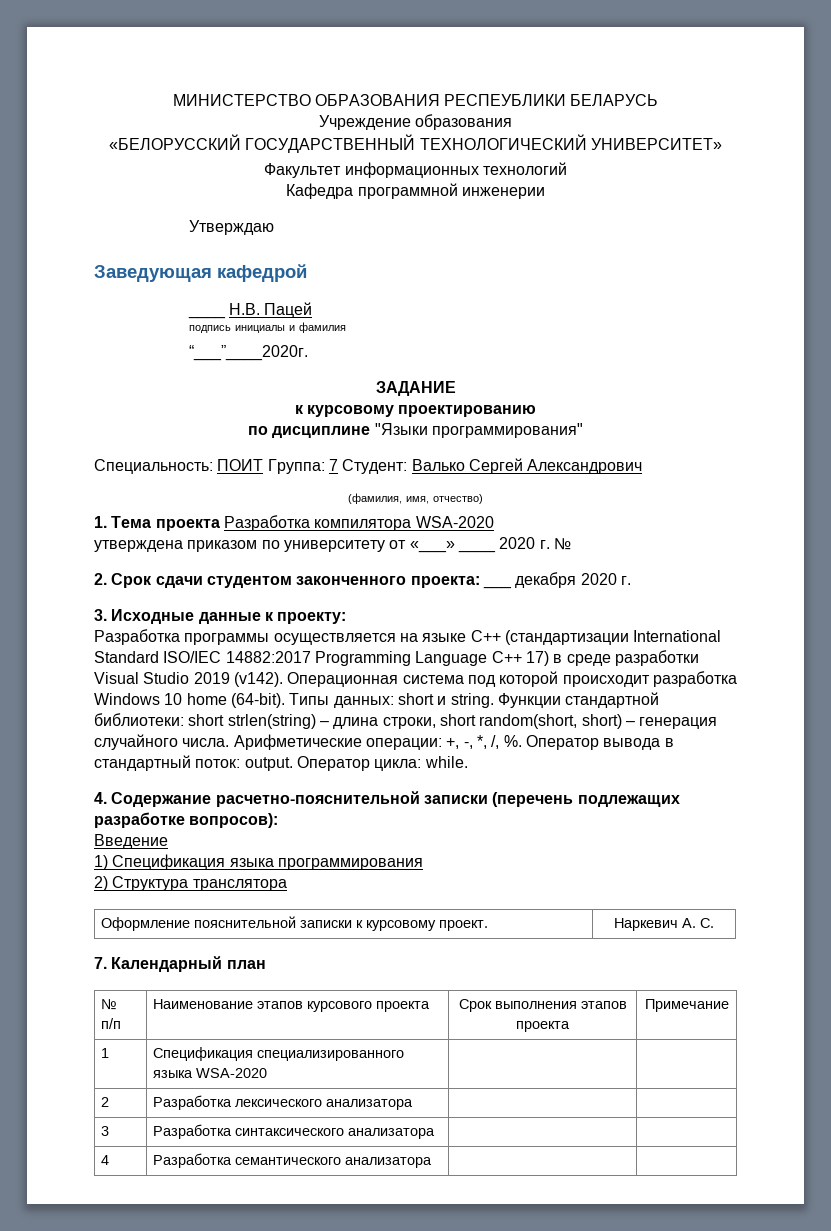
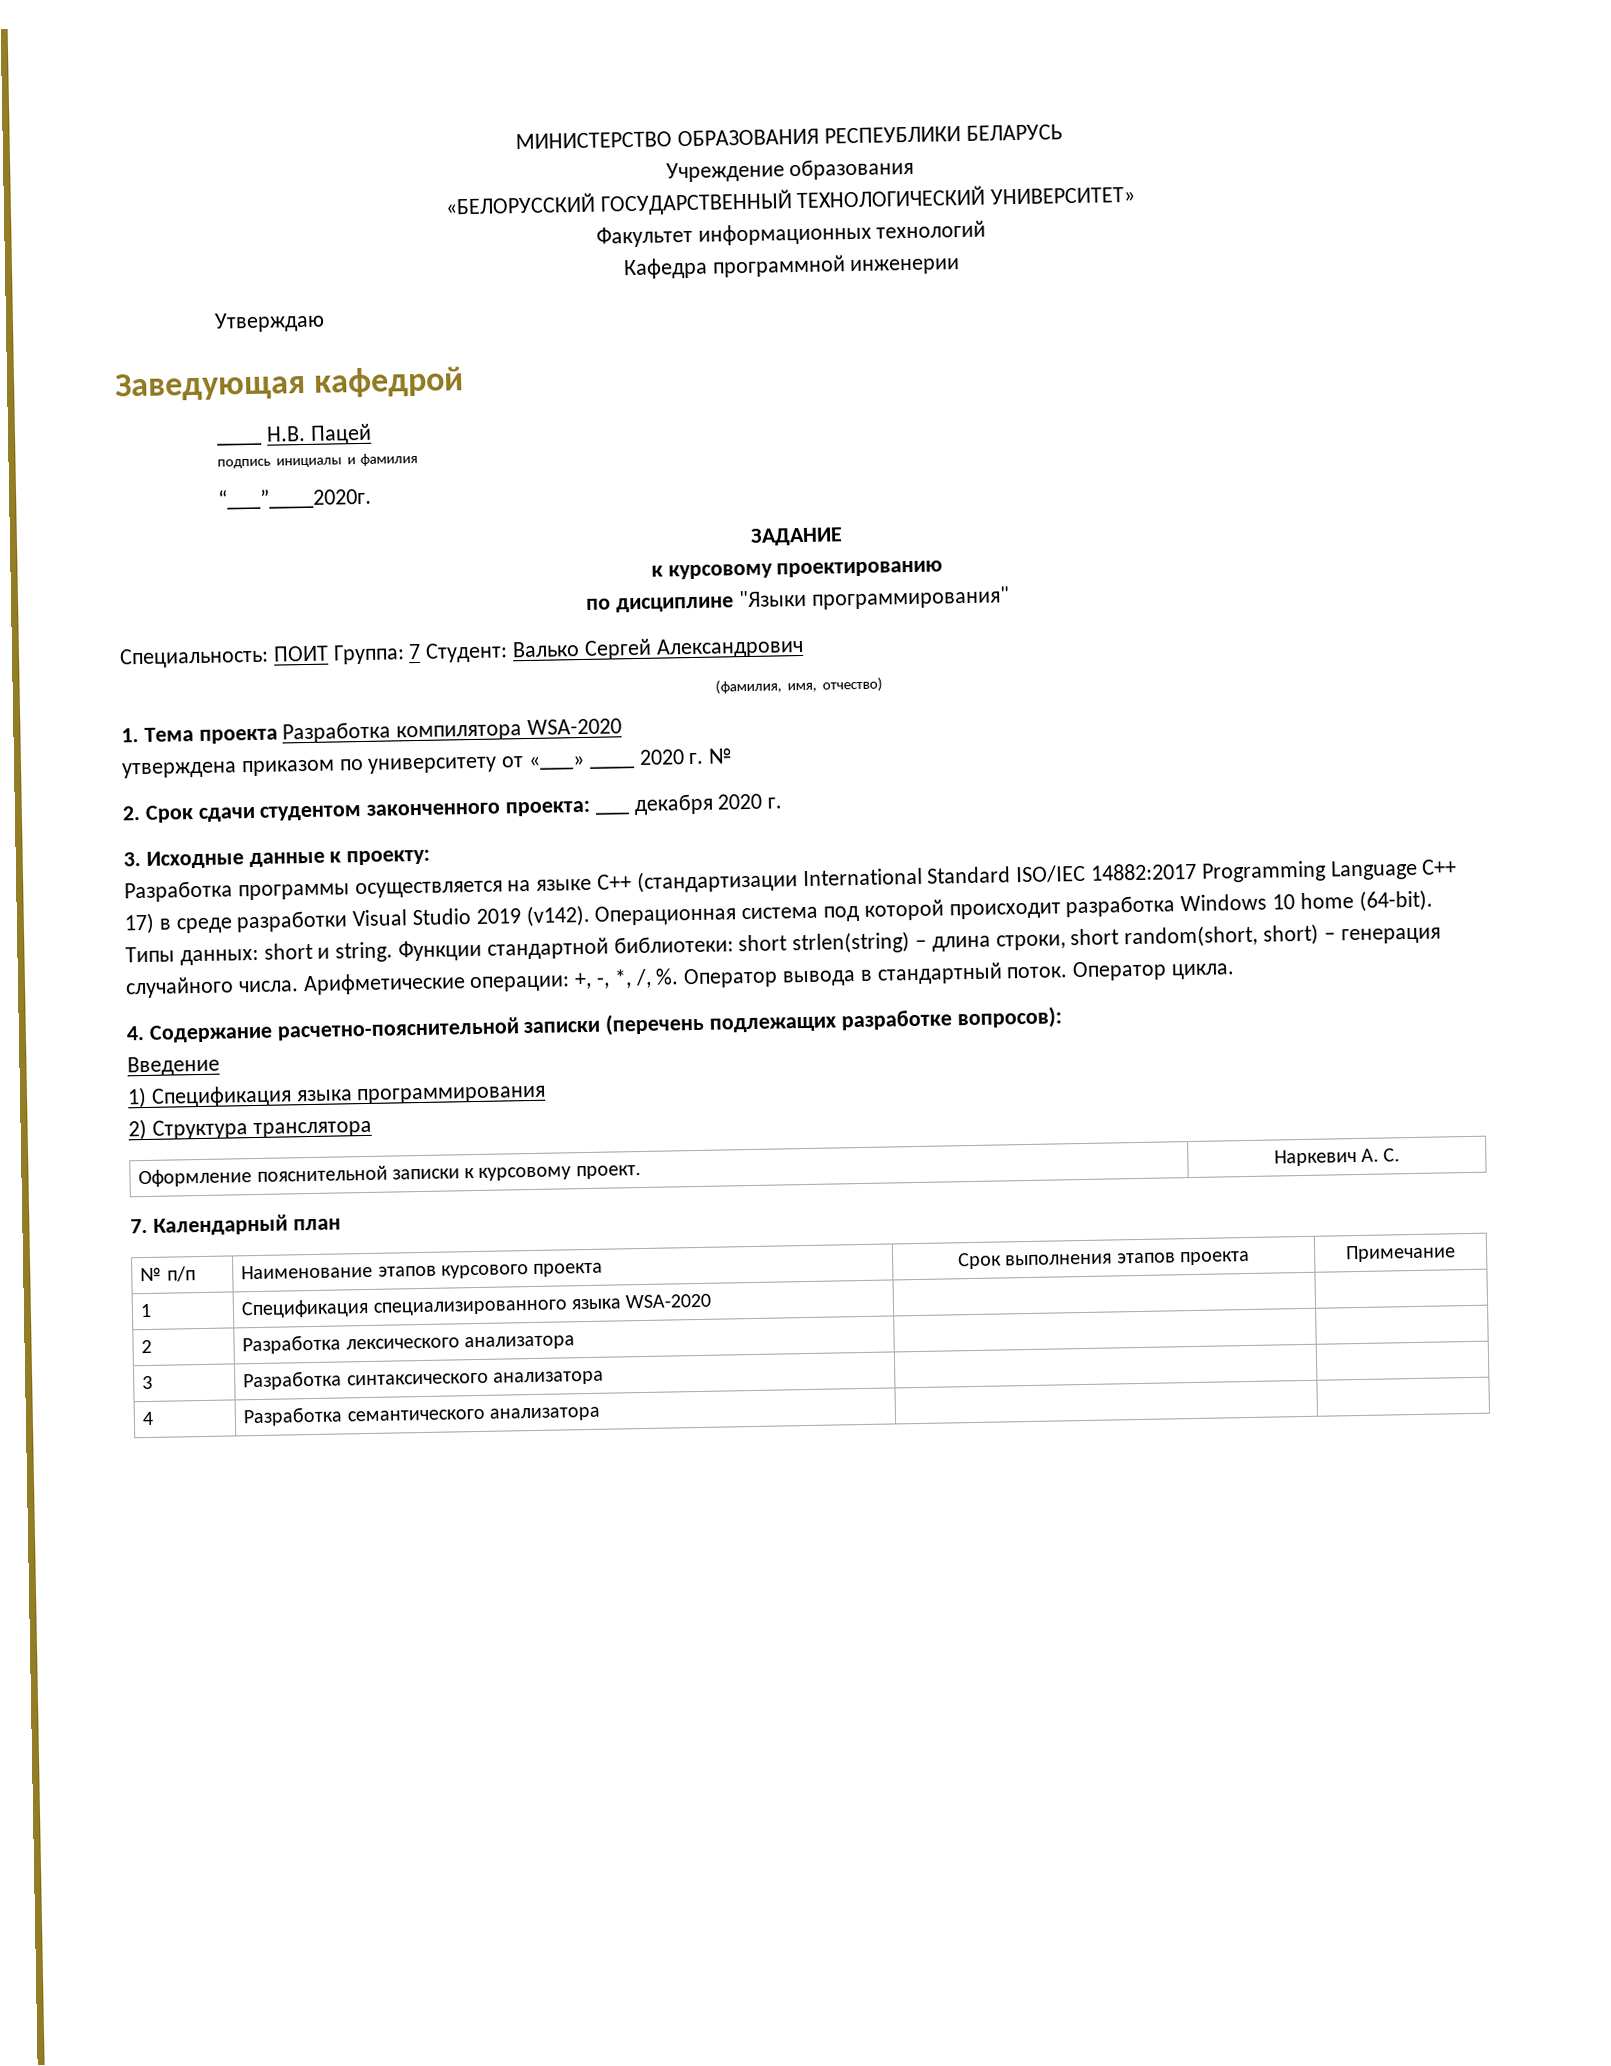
- Оператор вывода в стандартный поток: output. Оператор цикла: while.
+ Оператор вывода в стандартный поток. Оператор цикла.

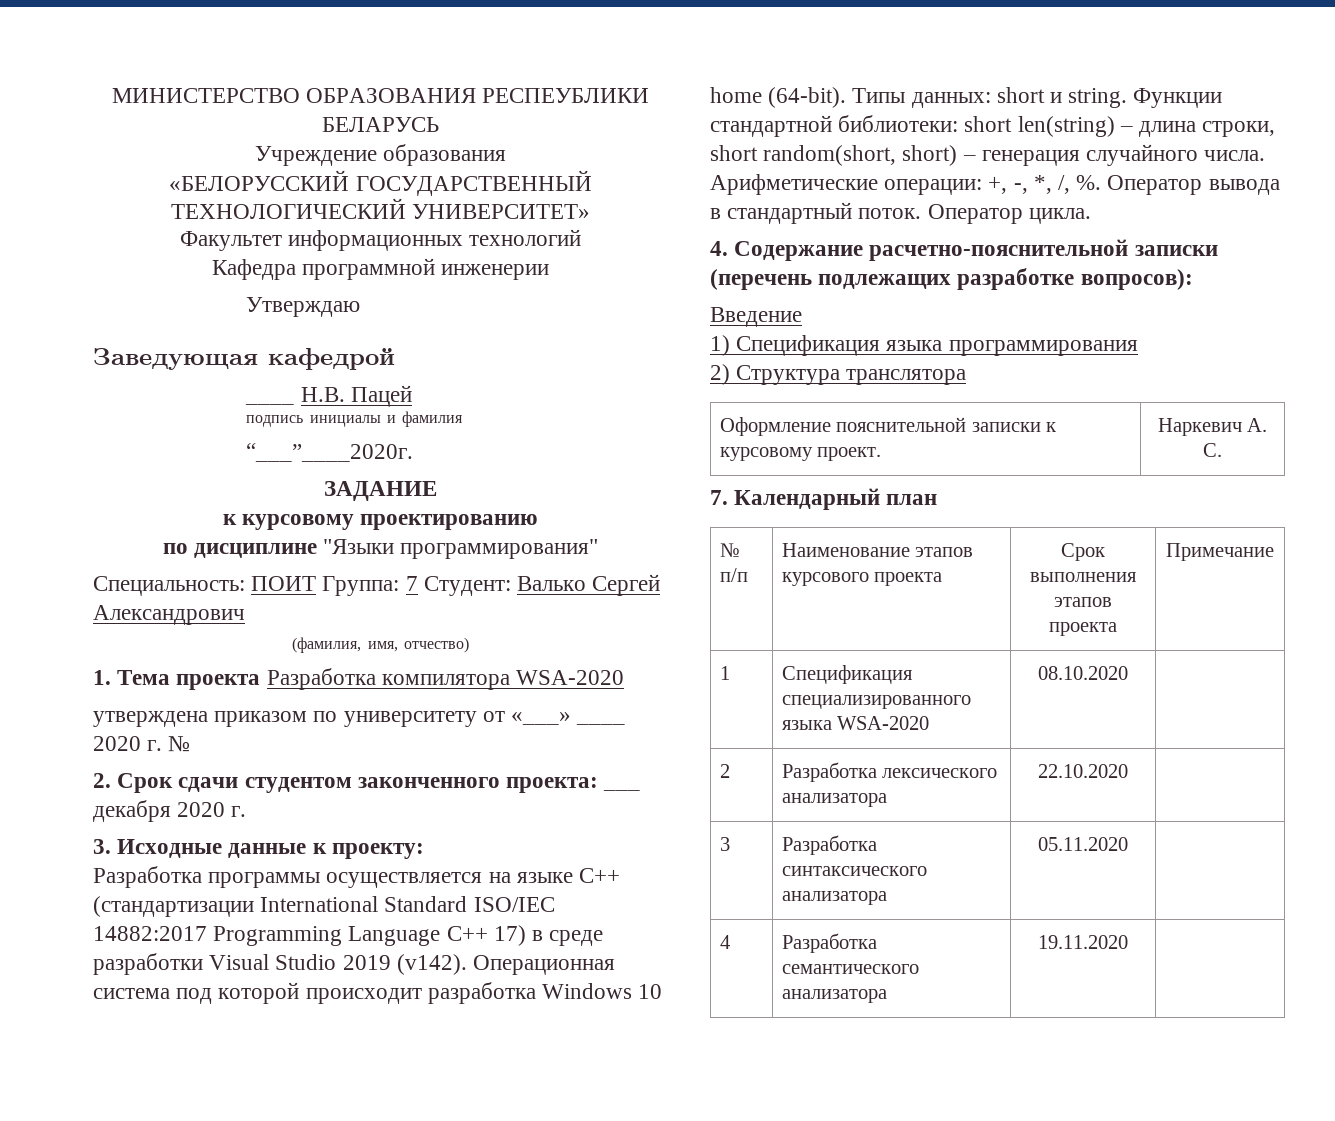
- Функции стандартной библиотеки: short strlen(string) – длина строки, short random(short, short) – генерация случайного числа.
+ Функции стандартной библиотеки: short len(string) – длина строки, short random(short, short) – генерация случайного числа.
- 1 | Спецификация специализированного языка WSA-2020 | |
+ 1 | Спецификация специализированного языка WSA-2020 | 08.10.2020 |
- 2 | Разработка лексического анализатора | |
+ 2 | Разработка лексического анализатора | 22.10.2020 |
- 3 | Разработка синтаксического анализатора | |
+ 3 | Разработка синтаксического анализатора | 05.11.2020 |
- 4 | Разработка семантического анализатора | |
+ 4 | Разработка семантического анализатора | 19.11.2020 |

